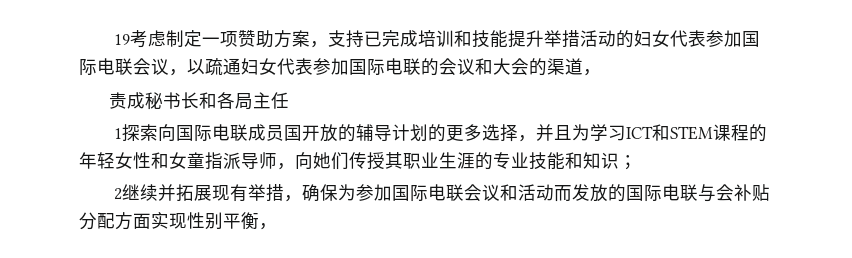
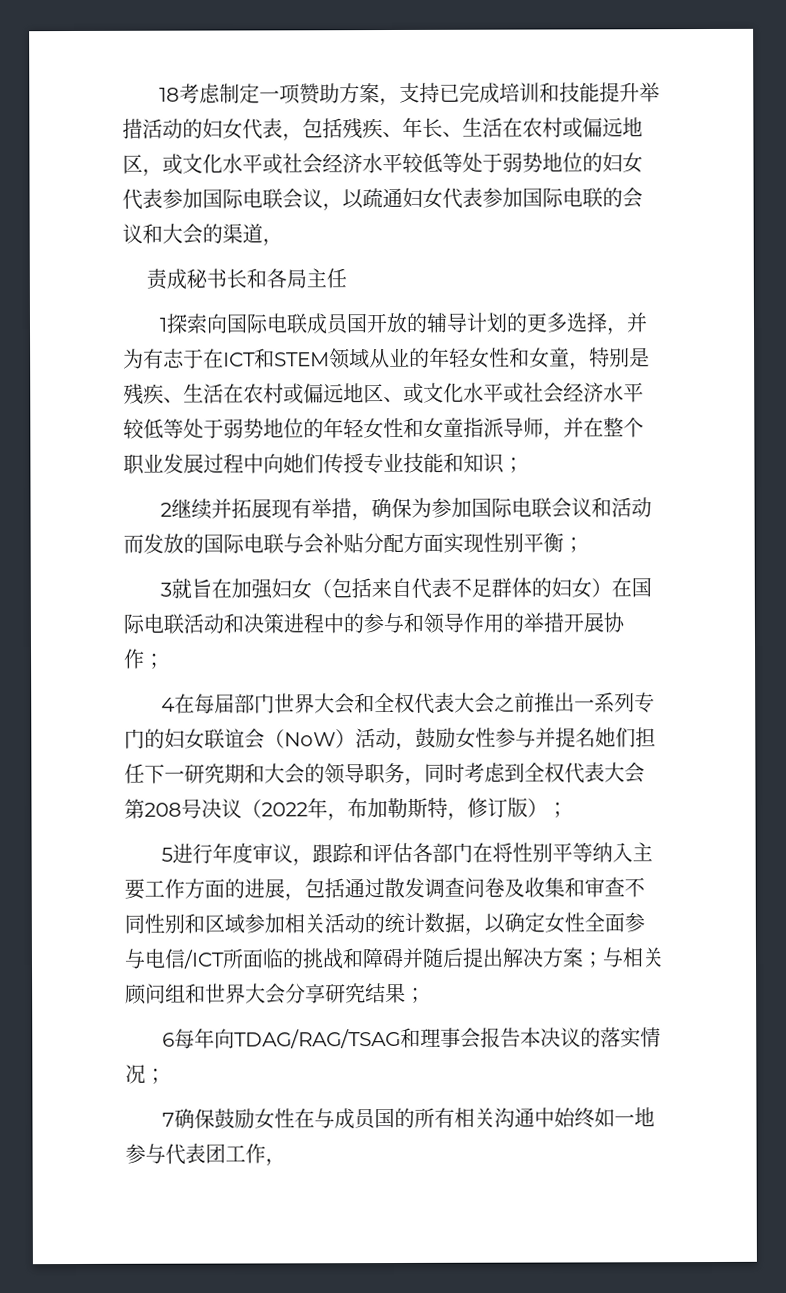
- 19考虑制定一项赞助方案，支持已完成培训和技能提升举措活动的妇女代表参加国际电联会议，以疏通妇女代表参加国际电联的会议和大会的渠道，
+ 18考虑制定一项赞助方案，支持已完成培训和技能提升举措活动的妇女代表，包括残疾、年长、生活在农村或偏远地区，或文化水平或社会经济水平较低等处于弱势地位的妇女代表参加国际电联会议，以疏通妇女代表参加国际电联的会议和大会的渠道，
- 1探索向国际电联成员国开放的辅导计划的更多选择，并且为学习ICT和STEM课程的年轻女性和女童指派导师，向她们传授其职业生涯的专业技能和知识；
+ 1探索向国际电联成员国开放的辅导计划的更多选择，并为有志于在ICT和STEM领域从业的年轻女性和女童，特别是残疾、生活在农村或偏远地区、或文化水平或社会经济水平较低等处于弱势地位的年轻女性和女童指派导师，并在整个职业发展过程中向她们传授专业技能和知识；
- 2继续并拓展现有举措，确保为参加国际电联会议和活动而发放的国际电联与会补贴分配方面实现性别平衡，
+ 2继续并拓展现有举措，确保为参加国际电联会议和活动而发放的国际电联与会补贴分配方面实现性别平衡；
+ 3就旨在加强妇女（包括来自代表不足群体的妇女）在国际电联活动和决策进程中的参与和领导作用的举措开展协作；
+ 4在每届部门世界大会和全权代表大会之前推出一系列专门的妇女联谊会（NoW）活动，鼓励女性参与并提名她们担任下一研究期和大会的领导职务，同时考虑到全权代表大会第208号决议（2022年，布加勒斯特，修订版）；
+ 5进行年度审议，跟踪和评估各部门在将性别平等纳入主要工作方面的进展，包括通过散发调查问卷及收集和审查不同性别和区域参加相关活动的统计数据，以确定女性全面参与电信/ICT所面临的挑战和障碍并随后提出解决方案；与相关顾问组和世界大会分享研究结果；
+ 6每年向TDAG/RAG/TSAG和理事会报告本决议的落实情况；
+ 7确保鼓励女性在与成员国的所有相关沟通中始终如一地参与代表团工作，

